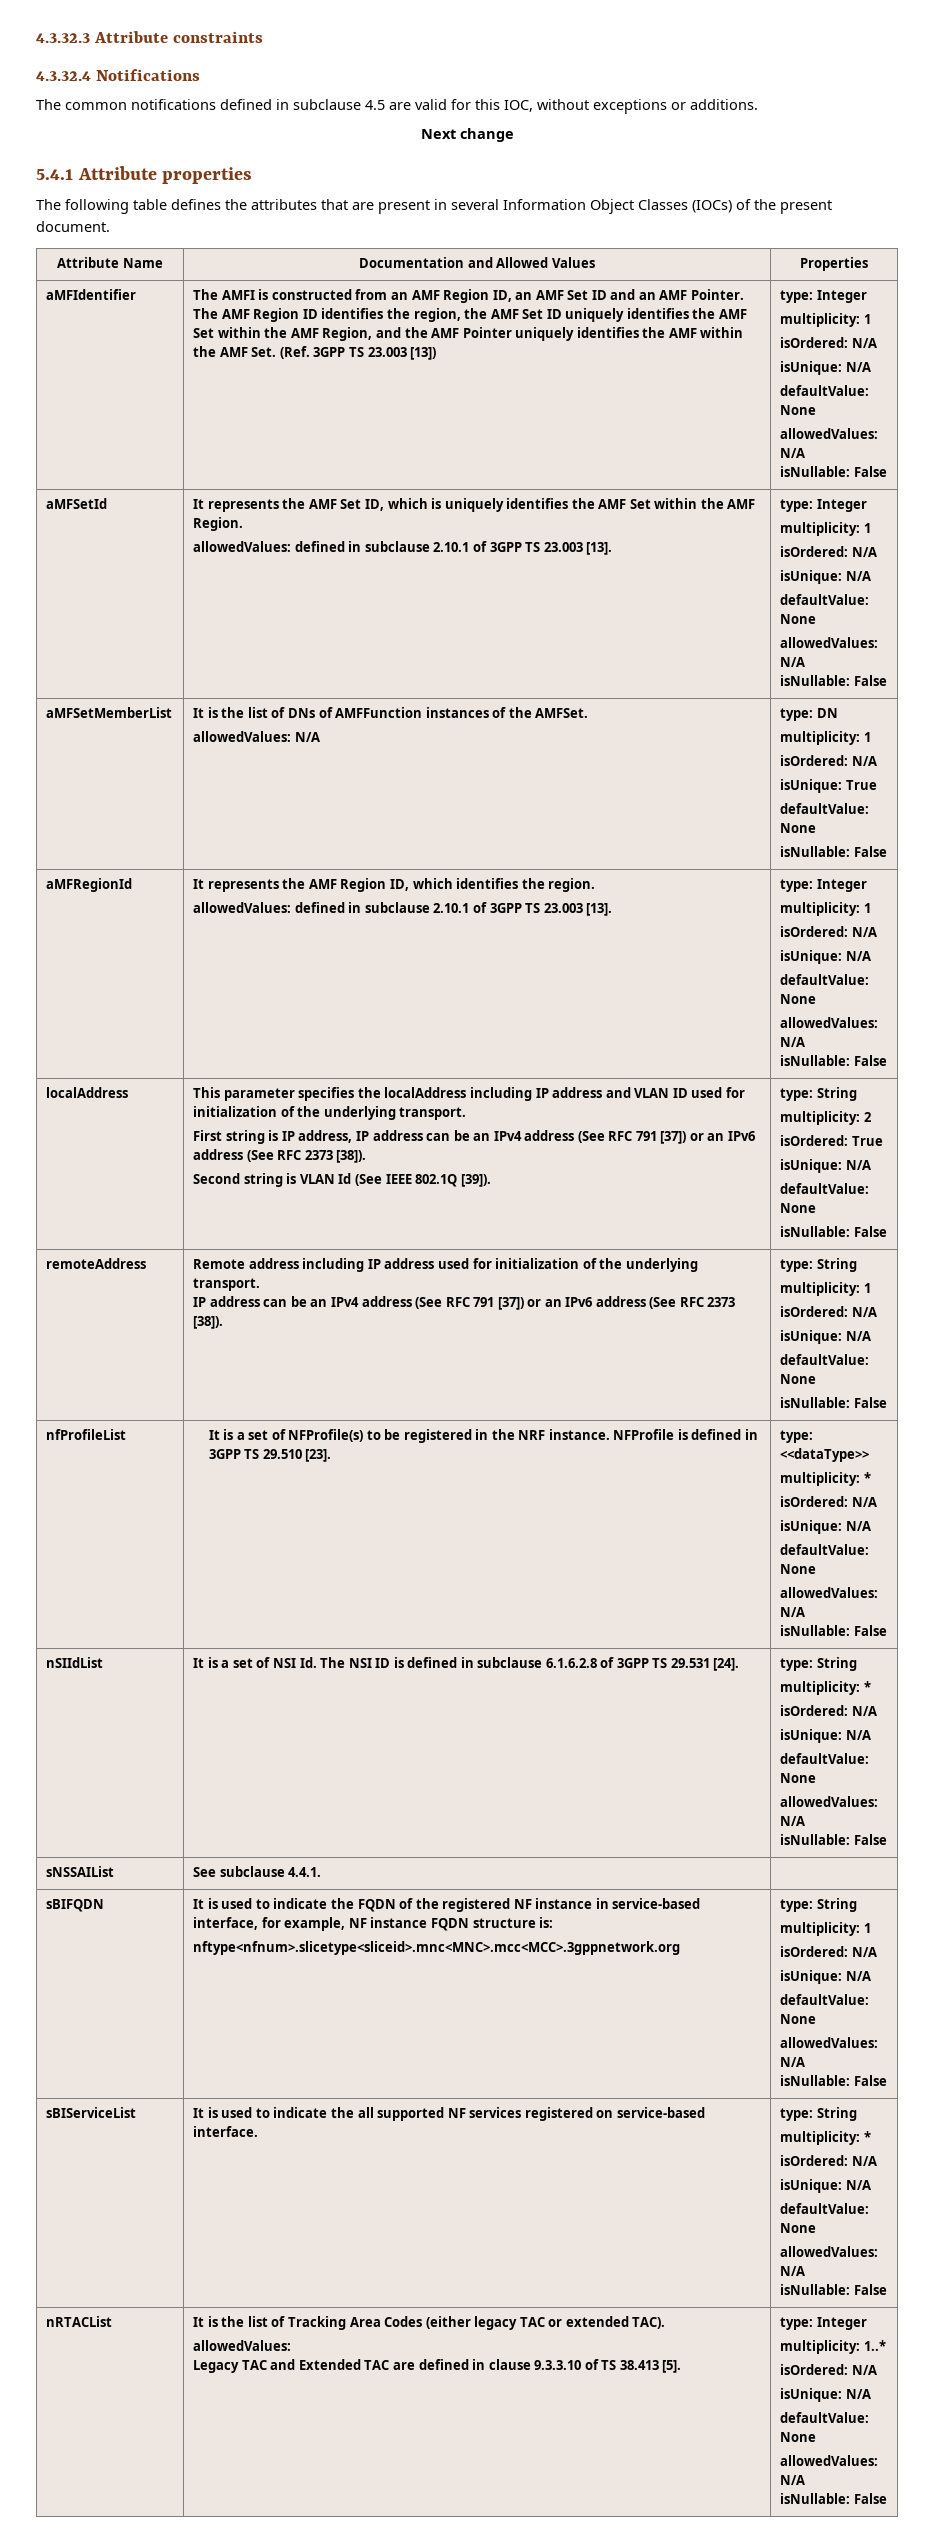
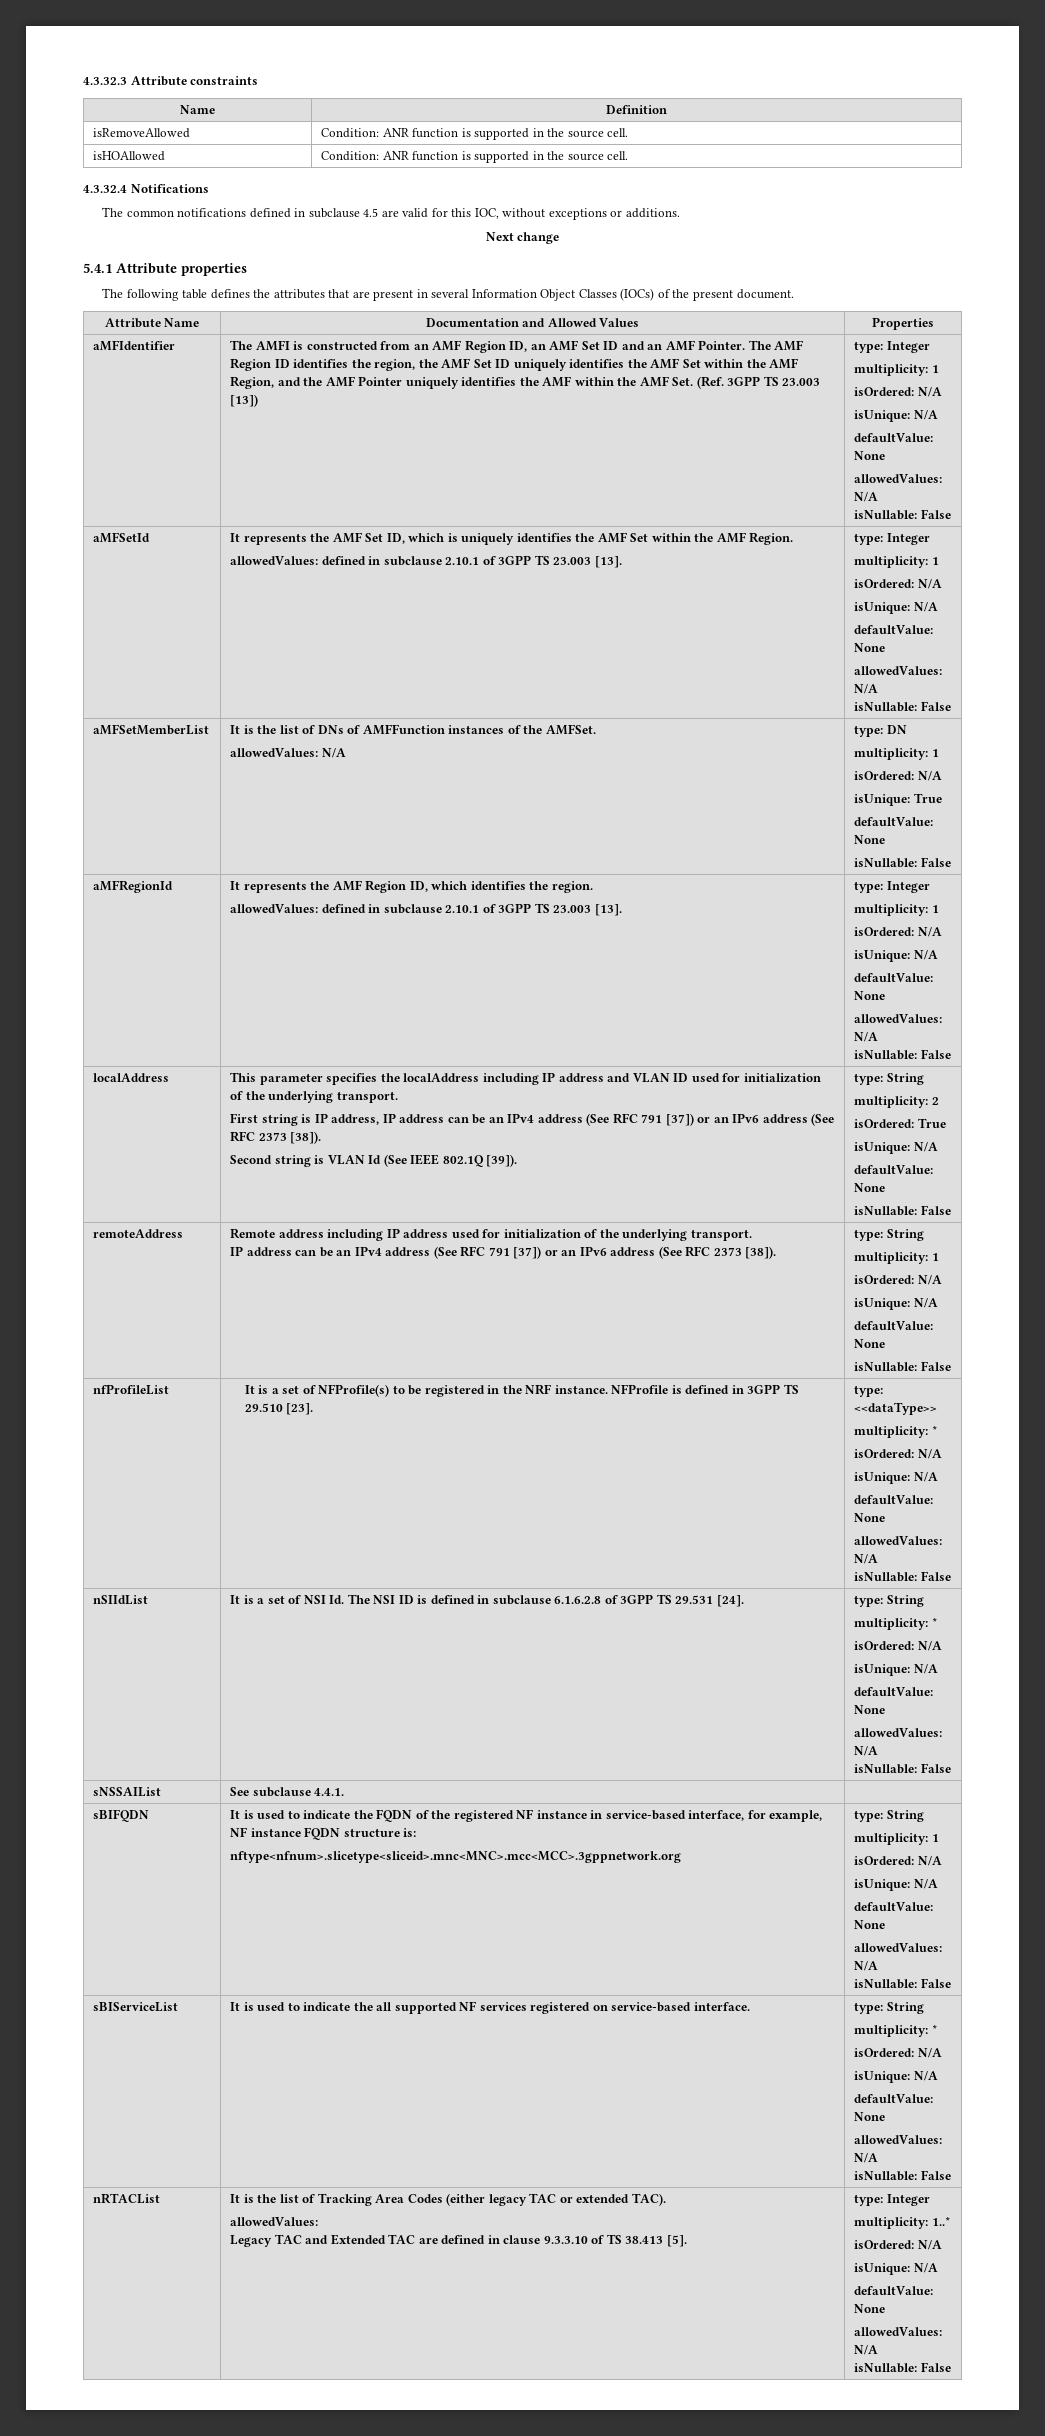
+ Name | Definition
+ isRemoveAllowed | Condition: ANR function is supported in the source cell.
+ isHOAllowed | Condition: ANR function is supported in the source cell.

